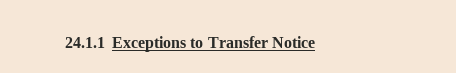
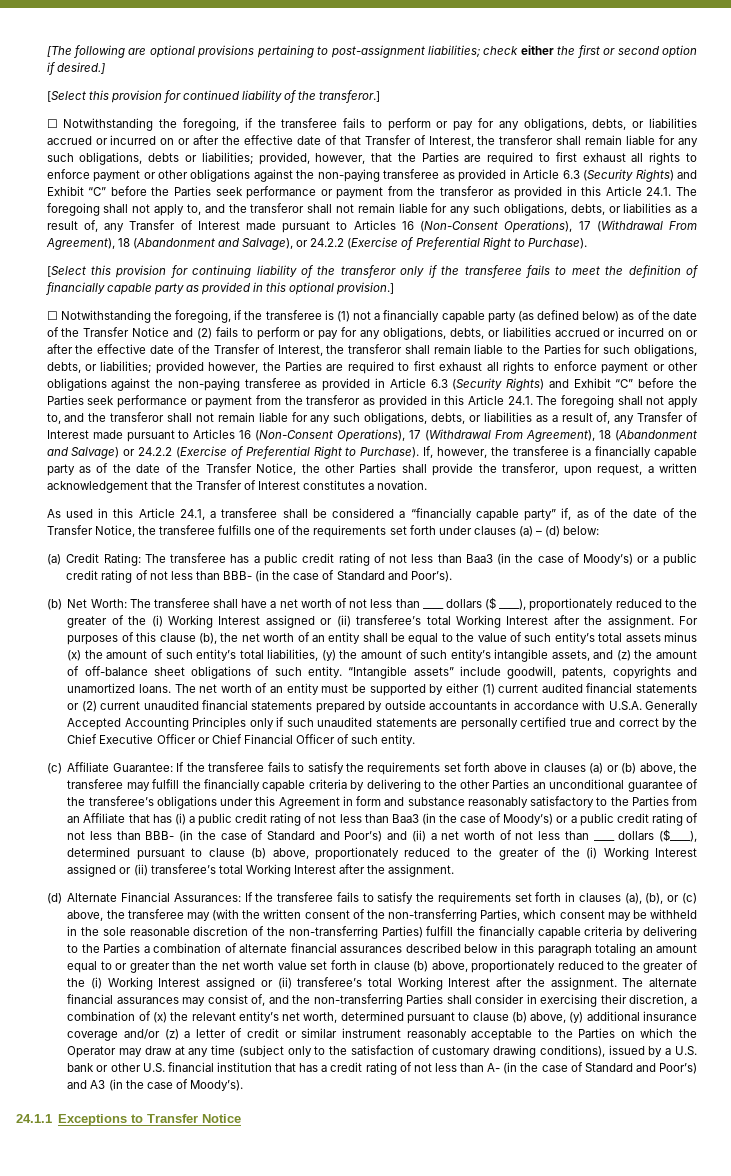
+ [The following are optional provisions pertaining to post-assignment liabilities; check either the first or second option if desired.]
+ [Select this provision for continued liability of the transferor.]
+ ☐ Notwithstanding the foregoing, if the transferee fails to perform or pay for any obligations, debts, or liabilities accrued or incurred on or after the effective date of that Transfer of Interest, the transferor shall remain liable for any such obligations, debts or liabilities; provided, however, that the Parties are required to first exhaust all rights to enforce payment or other obligations against the non-paying transferee as provided in Article 6.3 (Security Rights) and Exhibit “C” before the Parties seek performance or payment from the transferor as provided in this Article 24.1. The foregoing shall not apply to, and the transferor shall not remain liable for any such obligations, debts, or liabilities as a result of, any Transfer of Interest made pursuant to Articles 16 (Non-Consent Operations), 17 (Withdrawal From Agreement), 18 (Abandonment and Salvage), or 24.2.2 (Exercise of Preferential Right to Purchase).
+ [Select this provision for continuing liability of the transferor only if the transferee fails to meet the definition of financially capable party as provided in this optional provision.]
+ ☐ Notwithstanding the foregoing, if the transferee is (1) not a financially capable party (as defined below) as of the date of the Transfer Notice and (2) fails to perform or pay for any obligations, debts, or liabilities accrued or incurred on or after the effective date of the Transfer of Interest, the transferor shall remain liable to the Parties for such obligations, debts, or liabilities; provided however, the Parties are required to first exhaust all rights to enforce payment or other obligations against the non-paying transferee as provided in Article 6.3 (Security Rights) and Exhibit “C” before the Parties seek performance or payment from the transferor as provided in this Article 24.1. The foregoing shall not apply to, and the transferor shall not remain liable for any such obligations, debts, or liabilities as a result of, any Transfer of Interest made pursuant to Articles 16 (Non-Consent Operations), 17 (Withdrawal From Agreement), 18 (Abandonment and Salvage) or 24.2.2 (Exercise of Preferential Right to Purchase). If, however, the transferee is a financially capable party as of the date of the Transfer Notice, the other Parties shall provide the transferor, upon request, a written acknowledgement that the Transfer of Interest constitutes a novation.
+ As used in this Article 24.1, a transferee shall be considered a “financially capable party” if, as of the date of the Transfer Notice, the transferee fulfills one of the requirements set forth under clauses (a) – (d) below:
+ (a) Credit Rating: The transferee has a public credit rating of not less than Baa3 (in the case of Moody’s) or a public credit rating of not less than BBB- (in the case of Standard and Poor’s).
+ (b) Net Worth: The transferee shall have a net worth of not less than ____ dollars ($ ____), proportionately reduced to the greater of the (i) Working Interest assigned or (ii) transferee’s total Working Interest after the assignment. For purposes of this clause (b), the net worth of an entity shall be equal to the value of such entity’s total assets minus (x) the amount of such entity’s total liabilities, (y) the amount of such entity’s intangible assets, and (z) the amount of off-balance sheet obligations of such entity. “Intangible assets” include goodwill, patents, copyrights and unamortized loans. The net worth of an entity must be supported by either (1) current audited financial statements or (2) current unaudited financial statements prepared by outside accountants in accordance with U.S.A. Generally Accepted Accounting Principles only if such unaudited statements are personally certified true and correct by the Chief Executive Officer or Chief Financial Officer of such entity.
+ (c) Affiliate Guarantee: If the transferee fails to satisfy the requirements set forth above in clauses (a) or (b) above, the transferee may fulfill the financially capable criteria by delivering to the other Parties an unconditional guarantee of the transferee’s obligations under this Agreement in form and substance reasonably satisfactory to the Parties from an Affiliate that has (i) a public credit rating of not less than Baa3 (in the case of Moody’s) or a public credit rating of not less than BBB- (in the case of Standard and Poor’s) and (ii) a net worth of not less than ____ dollars ($____), determined pursuant to clause (b) above, proportionately reduced to the greater of the (i) Working Interest assigned or (ii) transferee’s total Working Interest after the assignment.
+ (d) Alternate Financial Assurances: If the transferee fails to satisfy the requirements set forth in clauses (a), (b), or (c) above, the transferee may (with the written consent of the non-transferring Parties, which consent may be withheld in the sole reasonable discretion of the non-transferring Parties) fulfill the financially capable criteria by delivering to the Parties a combination of alternate financial assurances described below in this paragraph totaling an amount equal to or greater than the net worth value set forth in clause (b) above, proportionately reduced to the greater of the (i) Working Interest assigned or (ii) transferee’s total Working Interest after the assignment. The alternate financial assurances may consist of, and the non-transferring Parties shall consider in exercising their discretion, a combination of (x) the relevant entity’s net worth, determined pursuant to clause (b) above, (y) additional insurance coverage and/or (z) a letter of credit or similar instrument reasonably acceptable to the Parties on which the Operator may draw at any time (subject only to the satisfaction of customary drawing conditions), issued by a U.S. bank or other U.S. financial institution that has a credit rating of not less than A- (in the case of Standard and Poor’s) and A3 (in the case of Moody’s).

